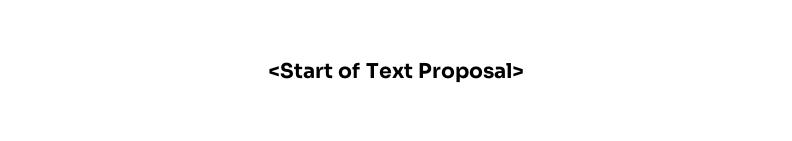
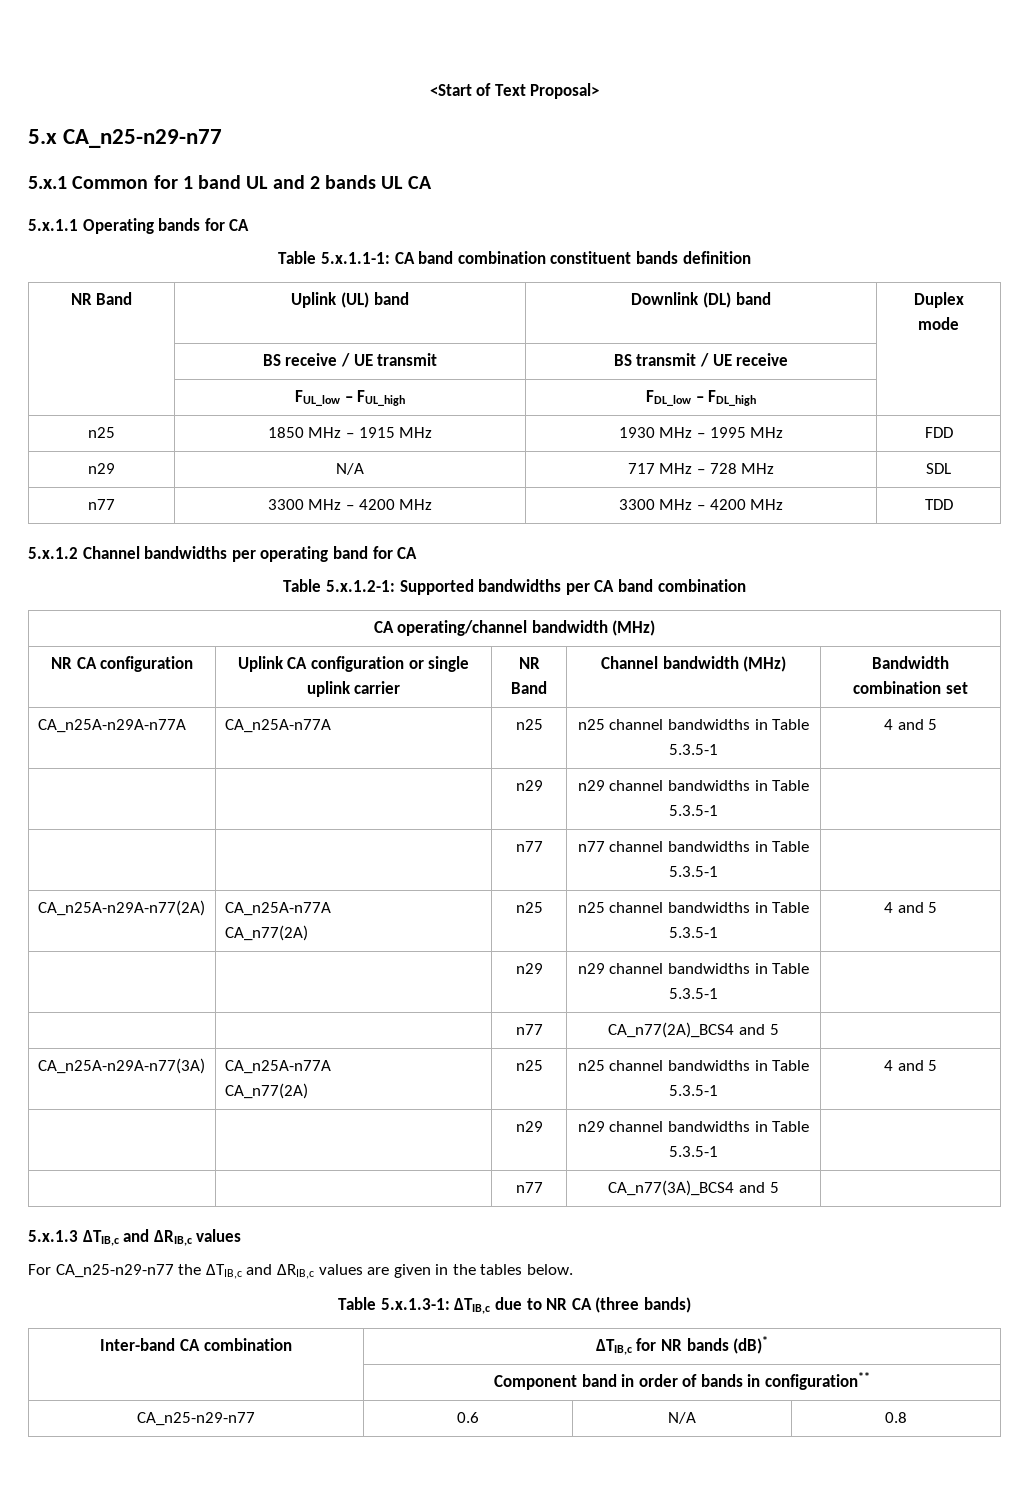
+ 5.x CA_n25-n29-n77
+ 5.x.1 Common for 1 band UL and 2 bands UL CA
+ 5.x.1.1 Operating bands for CA
+ Table 5.x.1.1-1: CA band combination constituent bands definition
+ NR Band | Uplink (UL) band | Downlink (DL) band | Duplex
+ mode
+ | BS receive / UE transmit | BS transmit / UE receive |
+ | FUL_low – FUL_high | FDL_low – FDL_high |
+ n25 | 1850 MHz – 1915 MHz | 1930 MHz – 1995 MHz | FDD
+ n29 | N/A | 717 MHz – 728 MHz | SDL
+ n77 | 3300 MHz – 4200 MHz | 3300 MHz – 4200 MHz | TDD
+ 5.x.1.2 Channel bandwidths per operating band for CA
+ Table 5.x.1.2-1: Supported bandwidths per CA band combination
+ CA operating/channel bandwidth (MHz)
+ NR CA configuration | Uplink CA configuration or single uplink carrier | NR Band | Channel bandwidth (MHz) | Bandwidth combination set
+ CA_n25A-n29A-n77A | CA_n25A-n77A | n25 | n25 channel bandwidths in Table 5.3.5-1 | 4 and 5
+ | | n29 | n29 channel bandwidths in Table 5.3.5-1 |
+ | | n77 | n77 channel bandwidths in Table 5.3.5-1 |
+ CA_n25A-n29A-n77(2A) | CA_n25A-n77A
+ CA_n77(2A) | n25 | n25 channel bandwidths in Table 5.3.5-1 | 4 and 5
+ | | n29 | n29 channel bandwidths in Table 5.3.5-1 |
+ | | n77 | CA_n77(2A)_BCS4 and 5 |
+ CA_n25A-n29A-n77(3A) | CA_n25A-n77A
+ CA_n77(2A) | n25 | n25 channel bandwidths in Table 5.3.5-1 | 4 and 5
+ | | n29 | n29 channel bandwidths in Table 5.3.5-1 |
+ | | n77 | CA_n77(3A)_BCS4 and 5 |
+ 5.x.1.3 ∆TIB,c and ∆RIB,c values
+ For CA_n25-n29-n77 the ΔTIB,c and ΔRIB,c values are given in the tables below.
+ Table 5.x.1.3-1: ΔTIB,c due to NR CA (three bands)
+ Inter-band CA combination | ΔTIB,c for NR bands (dB)*
+ | Component band in order of bands in configuration**
+ CA_n25-n29-n77 | 0.6 | N/A | 0.8

